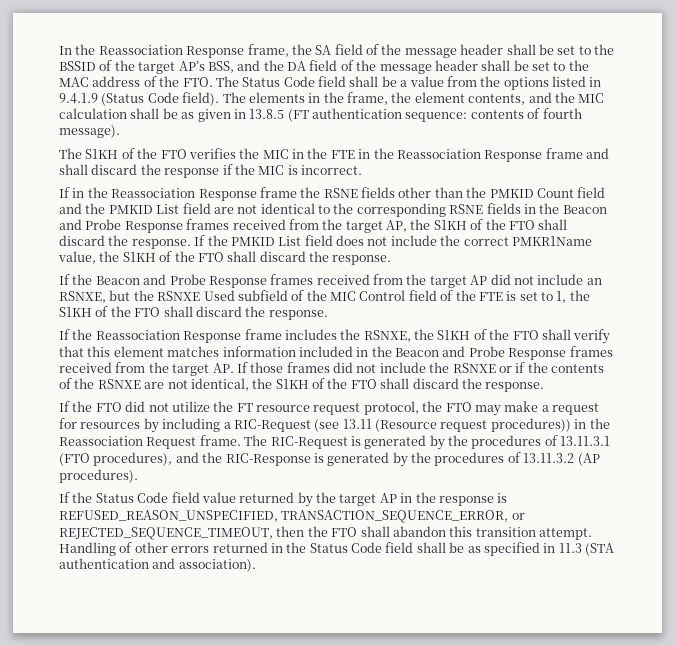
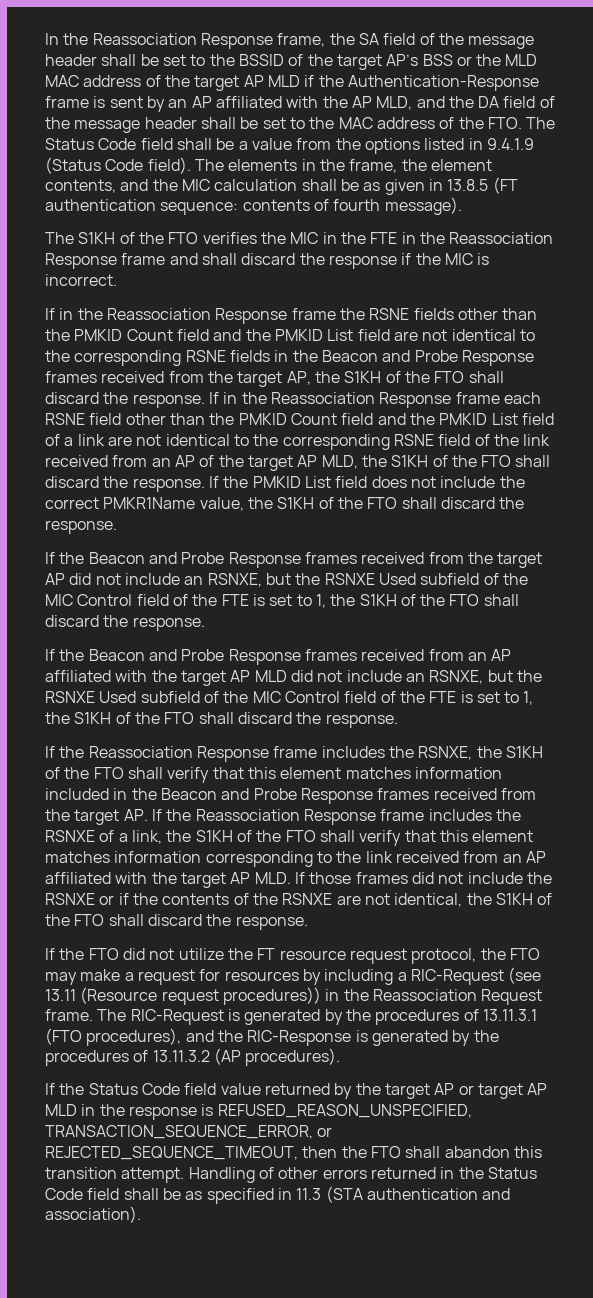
- In the Reassociation Response frame, the SA field of the message header shall be set to the BSSID of the target AP’s BSS, and the DA field of the message header shall be set to the MAC address of the FTO. The Status Code field shall be a value from the options listed in 9.4.1.9 (Status Code field).
+ In the Reassociation Response frame, the SA field of the message header shall be set to the BSSID of the target AP’s BSS or the MLD MAC address of the target AP MLD if the Authentication-Response frame is sent by an AP affiliated with the AP MLD, and the DA field of the message header shall be set to the MAC address of the FTO. The Status Code field shall be a value from the options listed in 9.4.1.9 (Status Code field).
- If the PMKID List field does not include the correct PMKR1Name value, the S1KH of the FTO shall discard the response.
+ If in the Reassociation Response frame each RSNE field other than the PMKID Count field and the PMKID List field of a link are not identical to the corresponding RSNE field of the link received from an AP of the target AP MLD, the S1KH of the FTO shall discard the response. If the PMKID List field does not include the correct PMKR1Name value, the S1KH of the FTO shall discard the response.
+ If the Beacon and Probe Response frames received from an AP affiliated with the target AP MLD did not include an RSNXE, but the RSNXE Used subfield of the MIC Control field of the FTE is set to 1, the S1KH of the FTO shall discard the response.
- If the Reassociation Response frame includes the RSNXE, the S1KH of the FTO shall verify that this element matches information included in the Beacon and Probe Response frames received from the target AP. If those frames did not include the RSNXE or if the contents of the RSNXE are not identical, the S1KH of the FTO shall discard the response.
+ If the Reassociation Response frame includes the RSNXE, the S1KH of the FTO shall verify that this element matches information included in the Beacon and Probe Response frames received from the target AP. If the Reassociation Response frame includes the RSNXE of a link, the S1KH of the FTO shall verify that this element matches information corresponding to the link received from an AP affiliated with the target AP MLD. If those frames did not include the RSNXE or if the contents of the RSNXE are not identical, the S1KH of the FTO shall discard the response.
- If the Status Code field value returned by the target AP in the response is REFUSED_REASON_UNSPECIFIED, TRANSACTION_SEQUENCE_ERROR, or REJECTED_SEQUENCE_TIMEOUT, then the FTO shall abandon this transition attempt.
+ If the Status Code field value returned by the target AP or target AP MLD in the response is REFUSED_REASON_UNSPECIFIED, TRANSACTION_SEQUENCE_ERROR, or REJECTED_SEQUENCE_TIMEOUT, then the FTO shall abandon this transition attempt.

